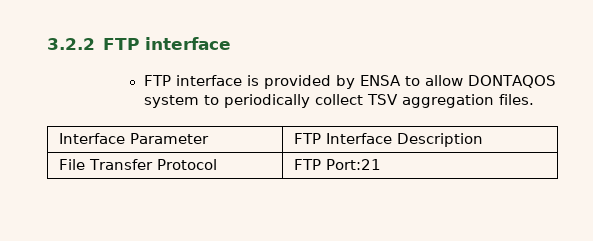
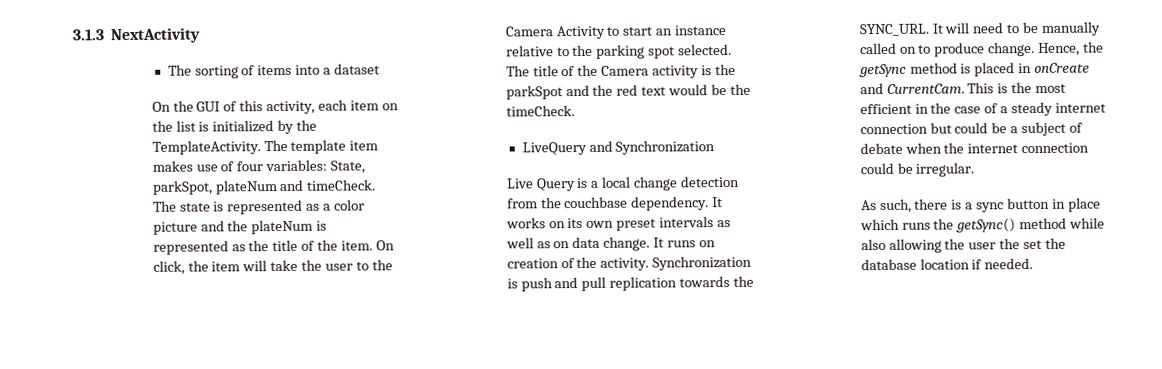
- 3.2.2 FTP interface
- FTP interface is provided by ENSA to allow DONTAQOS system to periodically collect TSV aggregation files.
- Interface Parameter | FTP Interface Description
- File Transfer Protocol | FTP Port:21
+ 3.1.3 NextActivity
+ The sorting of items into a dataset
+ On the GUI of this activity, each item on the list is initialized by the TemplateActivity. The template item makes use of four variables: State, parkSpot, plateNum and timeCheck. The state is represented as a color picture and the plateNum is represented as the title of the item. On click, the item will take the user to the Camera Activity to start an instance relative to the parking spot selected. The title of the Camera activity is the parkSpot and the red text would be the timeCheck.
+ LiveQuery and Synchronization
+ Live Query is a local change detection from the couchbase dependency. It works on its own preset intervals as well as on data change. It runs on creation of the activity. Synchronization is push and pull replication towards the SYNC_URL. It will need to be manually called on to produce change. Hence, the getSync method is placed in onCreate and CurrentCam. This is the most efficient in the case of a steady internet connection but could be a subject of debate when the internet connection could be irregular.
+ As such, there is a sync button in place which runs the getSync() method while also allowing the user the set the database location if needed.

